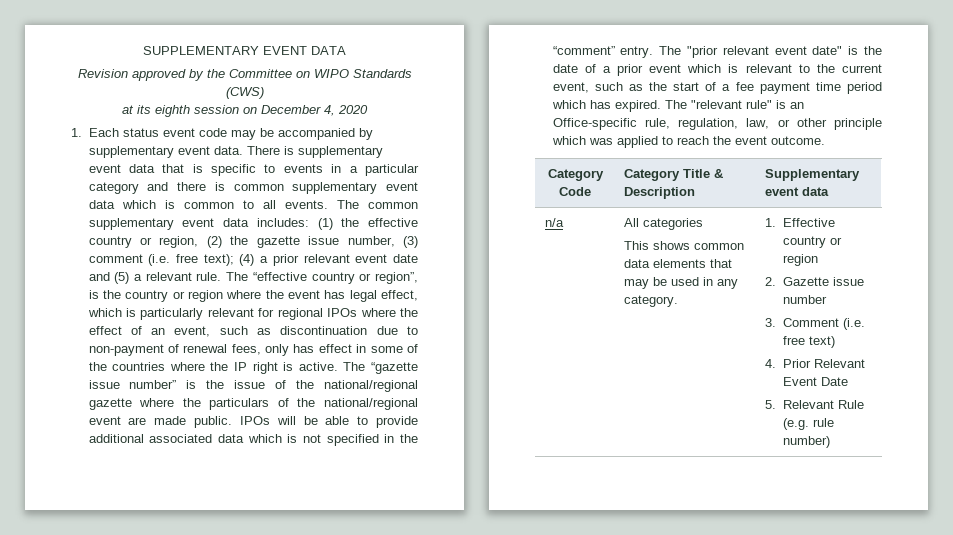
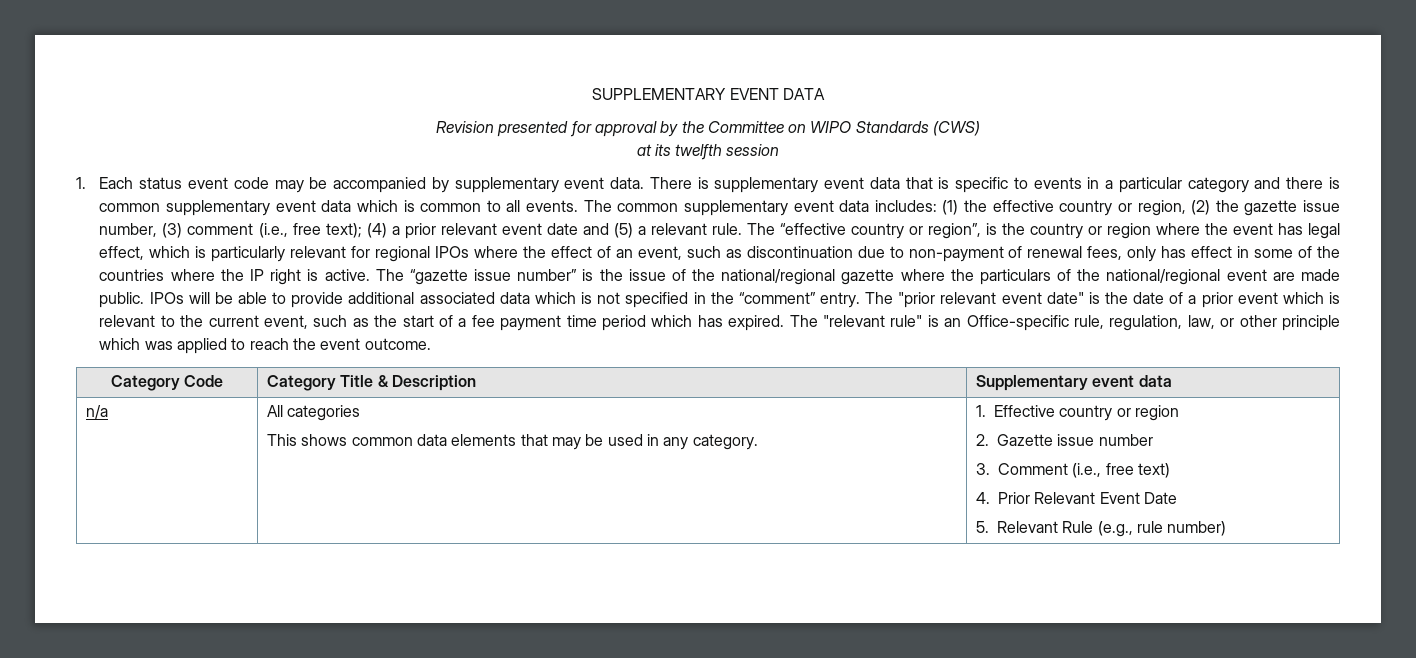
- Revision approved by the Committee on WIPO Standards (CWS)
+ Revision presented for approval by the Committee on WIPO Standards (CWS)
- at its eighth session on December 4, 2020
+ at its twelfth session
- The common supplementary event data includes: (1) the effective country or region, (2) the gazette issue number, (3) comment (i.e. free text); (4) a prior relevant event date and (5) a relevant rule.
+ The common supplementary event data includes: (1) the effective country or region, (2) the gazette issue number, (3) comment (i.e., free text); (4) a prior relevant event date and (5) a relevant rule.
  n/a | All categories
  This shows common data elements that may be used in any category. | 1. Effective country or region
  2. Gazette issue number
- 3. Comment (i.e. free text)
+ 3. Comment (i.e., free text)
  4. Prior Relevant Event Date
- 5. Relevant Rule (e.g. rule number)
+ 5. Relevant Rule (e.g., rule number)

